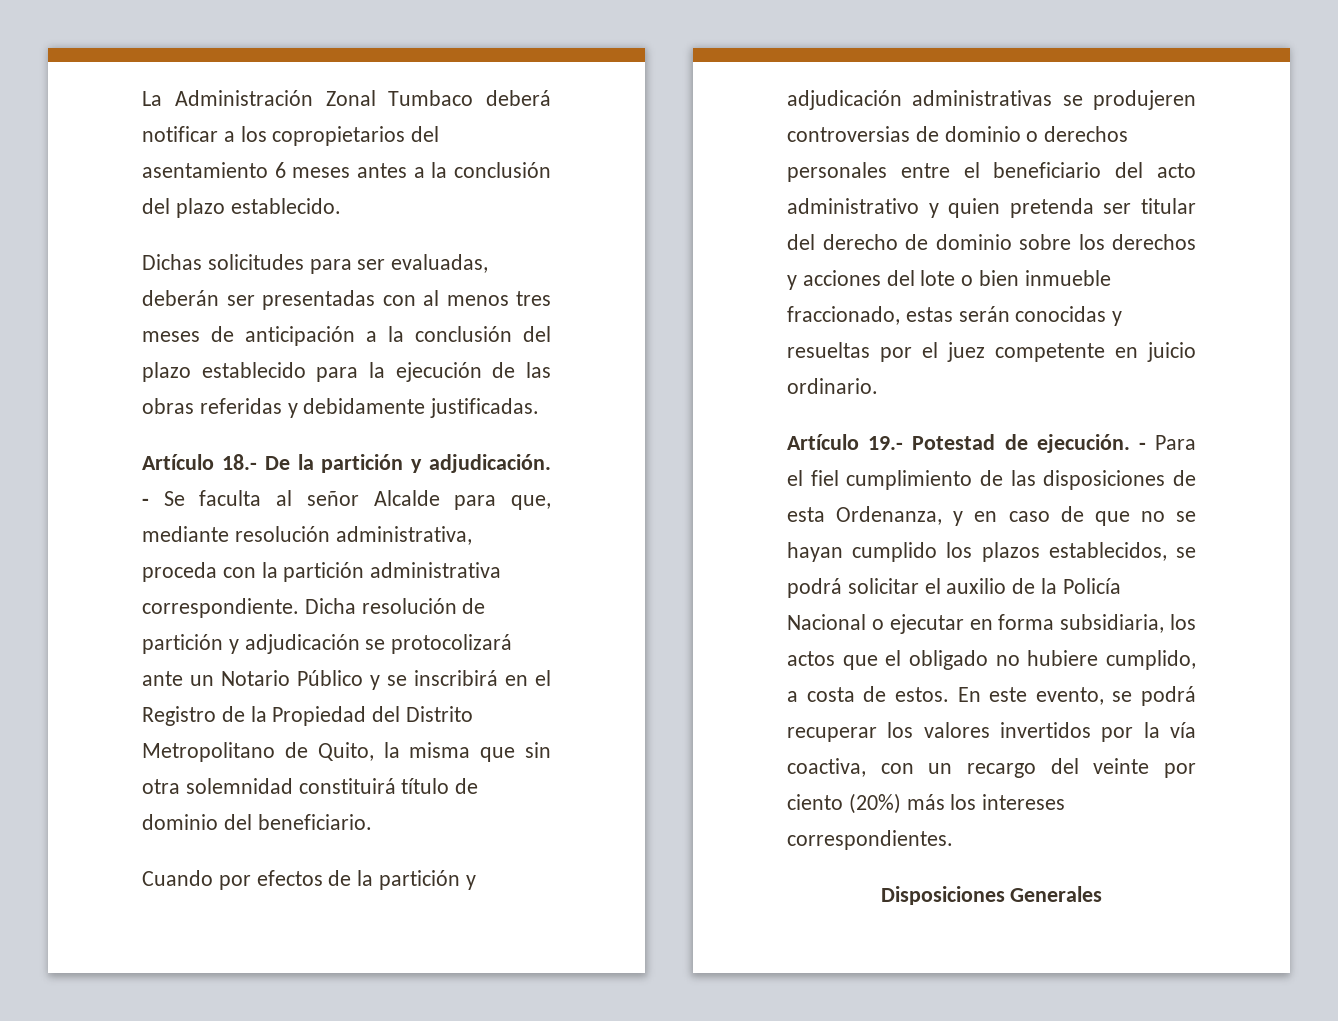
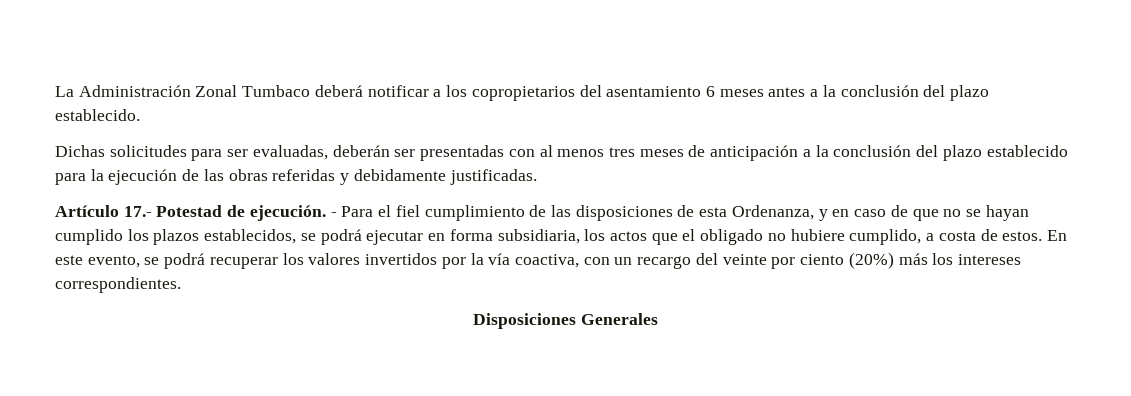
- Artículo 18.- De la partición y adjudicación. - Se faculta al señor Alcalde para que, mediante resolución administrativa, proceda con la partición administrativa correspondiente. Dicha resolución de partición y adjudicación se protocolizará ante un Notario Público y se inscribirá en el Registro de la Propiedad del Distrito Metropolitano de Quito, la misma que sin otra solemnidad constituirá título de dominio del beneficiario.
- Cuando por efectos de la partición y adjudicación administrativas se produjeren controversias de dominio o derechos personales entre el beneficiario del acto administrativo y quien pretenda ser titular del derecho de dominio sobre los derechos y acciones del lote o bien inmueble fraccionado, estas serán conocidas y resueltas por el juez competente en juicio ordinario.
- Artículo 19.- Potestad de ejecución.
+ Artículo 17.- Potestad de ejecución.
- - Para el fiel cumplimiento de las disposiciones de esta Ordenanza, y en caso de que no se hayan cumplido los plazos establecidos, se podrá solicitar el auxilio de la Policía Nacional o ejecutar en forma subsidiaria, los actos que el obligado no hubiere cumplido, a costa de estos.
+ - Para el fiel cumplimiento de las disposiciones de esta Ordenanza, y en caso de que no se hayan cumplido los plazos establecidos, se podrá ejecutar en forma subsidiaria, los actos que el obligado no hubiere cumplido, a costa de estos.

